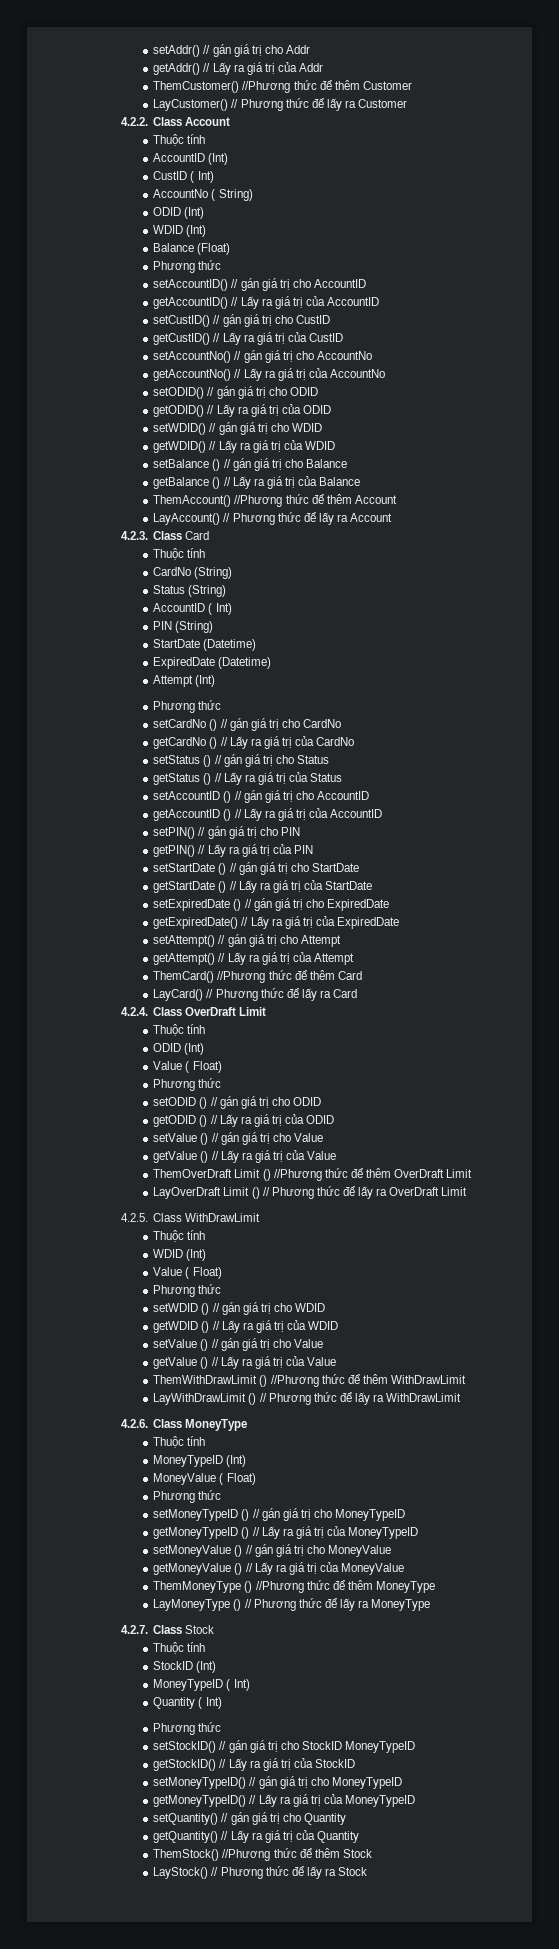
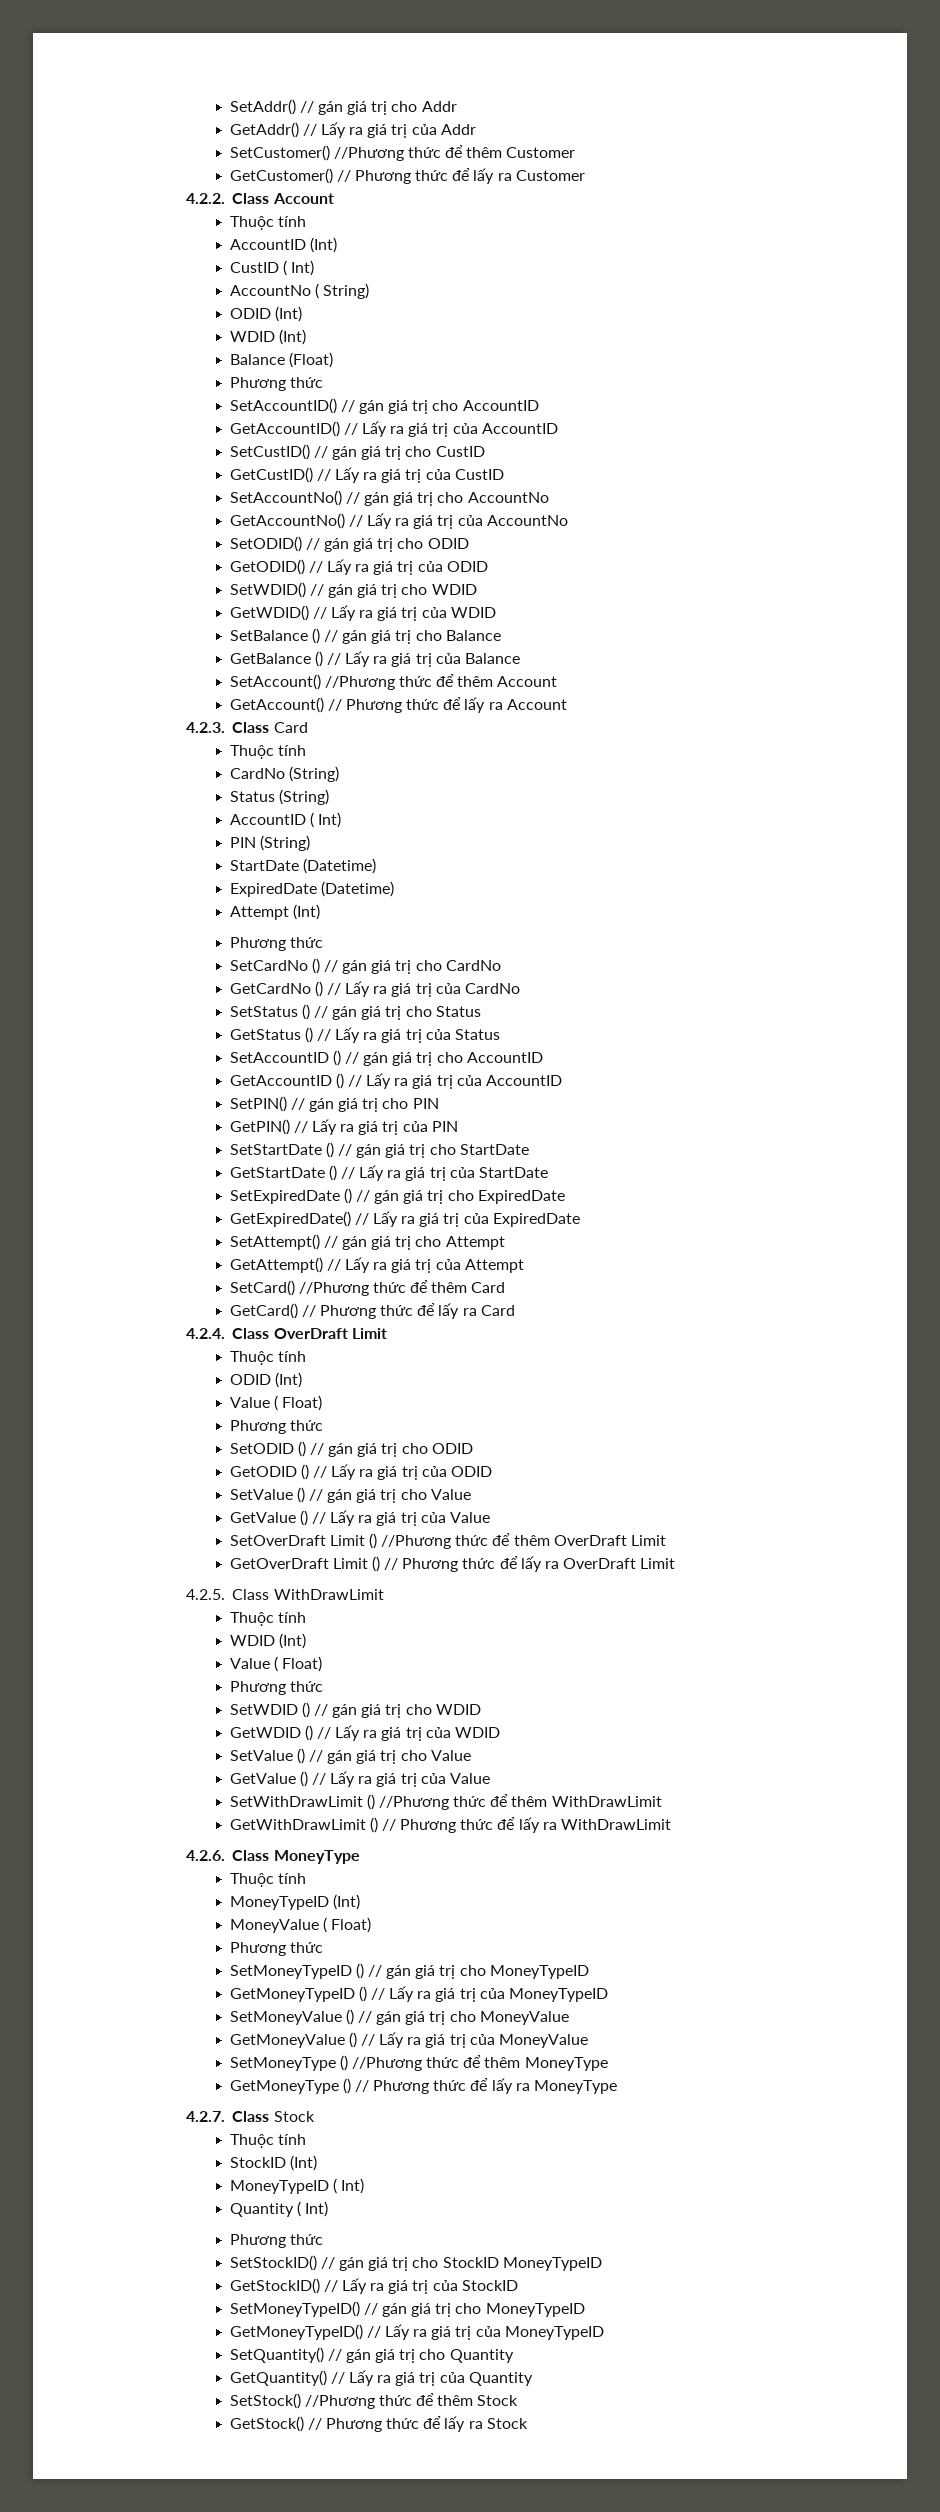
- setAddr() // gán giá trị cho Addr
+ SetAddr() // gán giá trị cho Addr
- getAddr() // Lấy ra giá trị của Addr
+ GetAddr() // Lấy ra giá trị của Addr
- ThemCustomer() //Phương thức để thêm Customer
+ SetCustomer() //Phương thức để thêm Customer
- LayCustomer() // Phương thức để lấy ra Customer
+ GetCustomer() // Phương thức để lấy ra Customer
- setAccountID() // gán giá trị cho AccountID
- getAccountID() // Lấy ra giá trị của AccountID
- setCustID() // gán giá trị cho CustID
+ SetAccountID() // gán giá trị cho AccountID
+ GetAccountID() // Lấy ra giá trị của AccountID
+ SetCustID() // gán giá trị cho CustID
- getCustID() // Lấy ra giá trị của CustID
+ GetCustID() // Lấy ra giá trị của CustID
- setAccountNo() // gán giá trị cho AccountNo
+ SetAccountNo() // gán giá trị cho AccountNo
- getAccountNo() // Lấy ra giá trị của AccountNo
+ GetAccountNo() // Lấy ra giá trị của AccountNo
- setODID() // gán giá trị cho ODID
- getODID() // Lấy ra giá trị của ODID
- setWDID() // gán giá trị cho WDID
- getWDID() // Lấy ra giá trị của WDID
- setBalance () // gán giá trị cho Balance
+ SetODID() // gán giá trị cho ODID
+ GetODID() // Lấy ra giá trị của ODID
+ SetWDID() // gán giá trị cho WDID
+ GetWDID() // Lấy ra giá trị của WDID
+ SetBalance () // gán giá trị cho Balance
- getBalance () // Lấy ra giá trị của Balance
+ GetBalance () // Lấy ra giá trị của Balance
- ThemAccount() //Phương thức để thêm Account
+ SetAccount() //Phương thức để thêm Account
- LayAccount() // Phương thức để lấy ra Account
+ GetAccount() // Phương thức để lấy ra Account
- setCardNo () // gán giá trị cho CardNo
+ SetCardNo () // gán giá trị cho CardNo
- getCardNo () // Lấy ra giá trị của CardNo
+ GetCardNo () // Lấy ra giá trị của CardNo
- setStatus () // gán giá trị cho Status
+ SetStatus () // gán giá trị cho Status
- getStatus () // Lấy ra giá trị của Status
+ GetStatus () // Lấy ra giá trị của Status
- setAccountID () // gán giá trị cho AccountID
+ SetAccountID () // gán giá trị cho AccountID
- getAccountID () // Lấy ra giá trị của AccountID
+ GetAccountID () // Lấy ra giá trị của AccountID
- setPIN() // gán giá trị cho PIN
+ SetPIN() // gán giá trị cho PIN
- getPIN() // Lấy ra giá trị của PIN
+ GetPIN() // Lấy ra giá trị của PIN
- setStartDate () // gán giá trị cho StartDate
+ SetStartDate () // gán giá trị cho StartDate
- getStartDate () // Lấy ra giá trị của StartDate
+ GetStartDate () // Lấy ra giá trị của StartDate
- setExpiredDate () // gán giá trị cho ExpiredDate
+ SetExpiredDate () // gán giá trị cho ExpiredDate
- getExpiredDate() // Lấy ra giá trị của ExpiredDate
+ GetExpiredDate() // Lấy ra giá trị của ExpiredDate
- setAttempt() // gán giá trị cho Attempt
+ SetAttempt() // gán giá trị cho Attempt
- getAttempt() // Lấy ra giá trị của Attempt
+ GetAttempt() // Lấy ra giá trị của Attempt
- ThemCard() //Phương thức để thêm Card
+ SetCard() //Phương thức để thêm Card
- LayCard() // Phương thức để lấy ra Card
+ GetCard() // Phương thức để lấy ra Card
- setODID () // gán giá trị cho ODID
+ SetODID () // gán giá trị cho ODID
- getODID () // Lấy ra giá trị của ODID
- setValue () // gán giá trị cho Value
- getValue () // Lấy ra giá trị của Value
- ThemOverDraft Limit () //Phương thức để thêm OverDraft Limit
+ GetODID () // Lấy ra giá trị của ODID
+ SetValue () // gán giá trị cho Value
+ GetValue () // Lấy ra giá trị của Value
+ SetOverDraft Limit () //Phương thức để thêm OverDraft Limit
- LayOverDraft Limit () // Phương thức để lấy ra OverDraft Limit
+ GetOverDraft Limit () // Phương thức để lấy ra OverDraft Limit
- setWDID () // gán giá trị cho WDID
+ SetWDID () // gán giá trị cho WDID
- getWDID () // Lấy ra giá trị của WDID
- setValue () // gán giá trị cho Value
- getValue () // Lấy ra giá trị của Value
- ThemWithDrawLimit () //Phương thức để thêm WithDrawLimit
+ GetWDID () // Lấy ra giá trị của WDID
+ SetValue () // gán giá trị cho Value
+ GetValue () // Lấy ra giá trị của Value
+ SetWithDrawLimit () //Phương thức để thêm WithDrawLimit
- LayWithDrawLimit () // Phương thức để lấy ra WithDrawLimit
+ GetWithDrawLimit () // Phương thức để lấy ra WithDrawLimit
- setMoneyTypeID () // gán giá trị cho MoneyTypeID
+ SetMoneyTypeID () // gán giá trị cho MoneyTypeID
- getMoneyTypeID () // Lấy ra giá trị của MoneyTypeID
+ GetMoneyTypeID () // Lấy ra giá trị của MoneyTypeID
- setMoneyValue () // gán giá trị cho MoneyValue
+ SetMoneyValue () // gán giá trị cho MoneyValue
- getMoneyValue () // Lấy ra giá trị của MoneyValue
+ GetMoneyValue () // Lấy ra giá trị của MoneyValue
- ThemMoneyType () //Phương thức để thêm MoneyType
+ SetMoneyType () //Phương thức để thêm MoneyType
- LayMoneyType () // Phương thức để lấy ra MoneyType
+ GetMoneyType () // Phương thức để lấy ra MoneyType
- setStockID() // gán giá trị cho StockID MoneyTypeID
+ SetStockID() // gán giá trị cho StockID MoneyTypeID
- getStockID() // Lấy ra giá trị của StockID
+ GetStockID() // Lấy ra giá trị của StockID
- setMoneyTypeID() // gán giá trị cho MoneyTypeID
- getMoneyTypeID() // Lấy ra giá trị của MoneyTypeID
- setQuantity() // gán giá trị cho Quantity
+ SetMoneyTypeID() // gán giá trị cho MoneyTypeID
+ GetMoneyTypeID() // Lấy ra giá trị của MoneyTypeID
+ SetQuantity() // gán giá trị cho Quantity
- getQuantity() // Lấy ra giá trị của Quantity
+ GetQuantity() // Lấy ra giá trị của Quantity
- ThemStock() //Phương thức để thêm Stock
+ SetStock() //Phương thức để thêm Stock
- LayStock() // Phương thức để lấy ra Stock
+ GetStock() // Phương thức để lấy ra Stock

